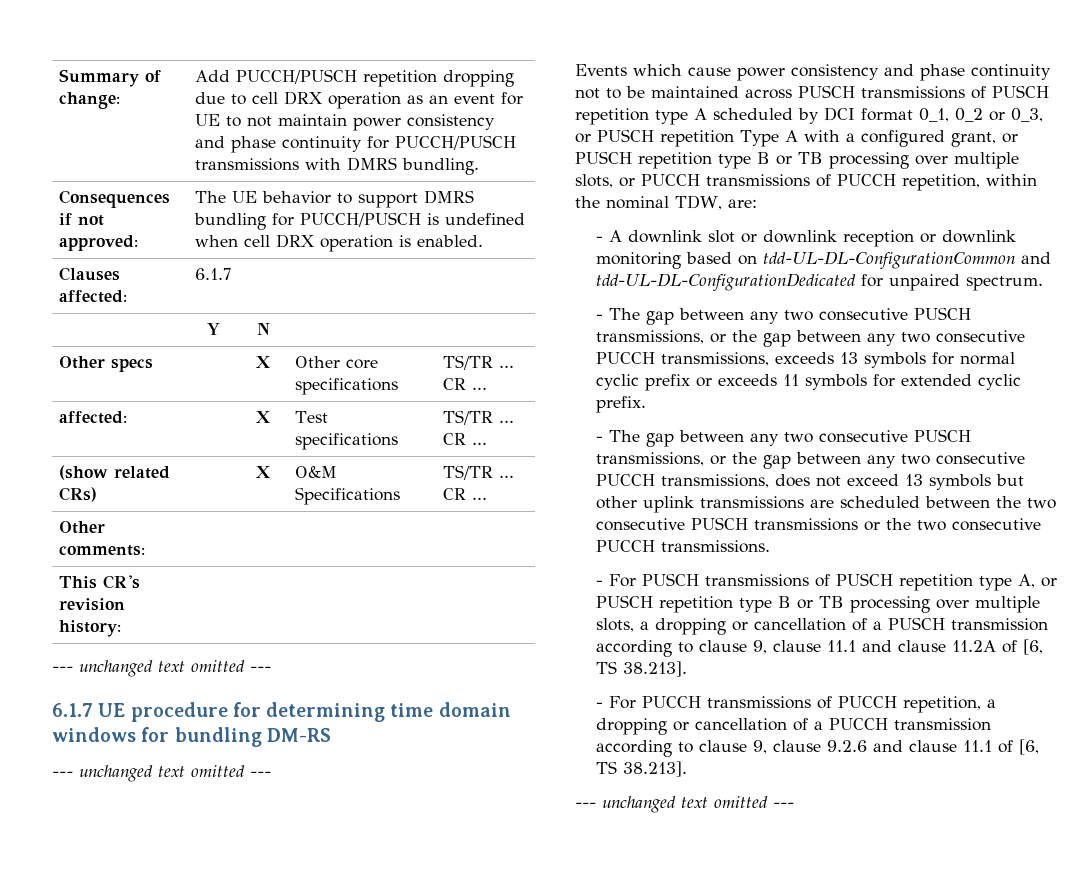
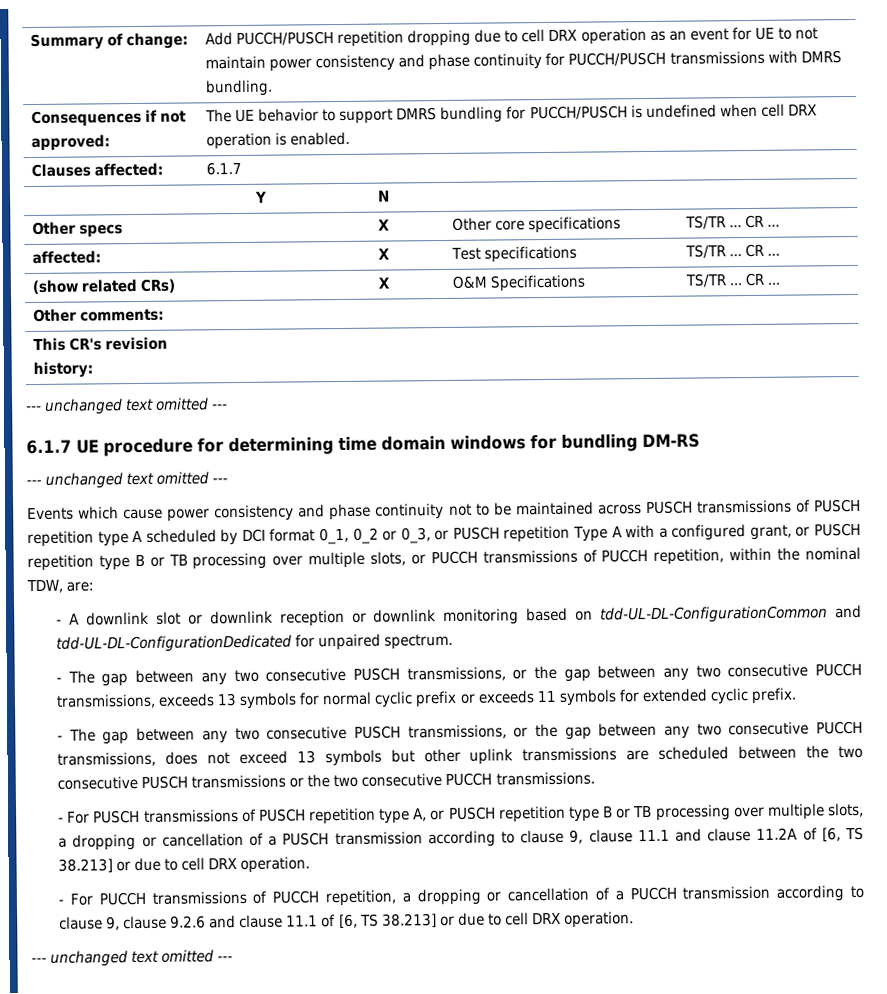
- - For PUSCH transmissions of PUSCH repetition type A, or PUSCH repetition type B or TB processing over multiple slots, a dropping or cancellation of a PUSCH transmission according to clause 9, clause 11.1 and clause 11.2A of [6, TS 38.213].
+ - For PUSCH transmissions of PUSCH repetition type A, or PUSCH repetition type B or TB processing over multiple slots, a dropping or cancellation of a PUSCH transmission according to clause 9, clause 11.1 and clause 11.2A of [6, TS 38.213] or due to cell DRX operation.
- - For PUCCH transmissions of PUCCH repetition, a dropping or cancellation of a PUCCH transmission according to clause 9, clause 9.2.6 and clause 11.1 of [6, TS 38.213].
+ - For PUCCH transmissions of PUCCH repetition, a dropping or cancellation of a PUCCH transmission according to clause 9, clause 9.2.6 and clause 11.1 of [6, TS 38.213] or due to cell DRX operation.

